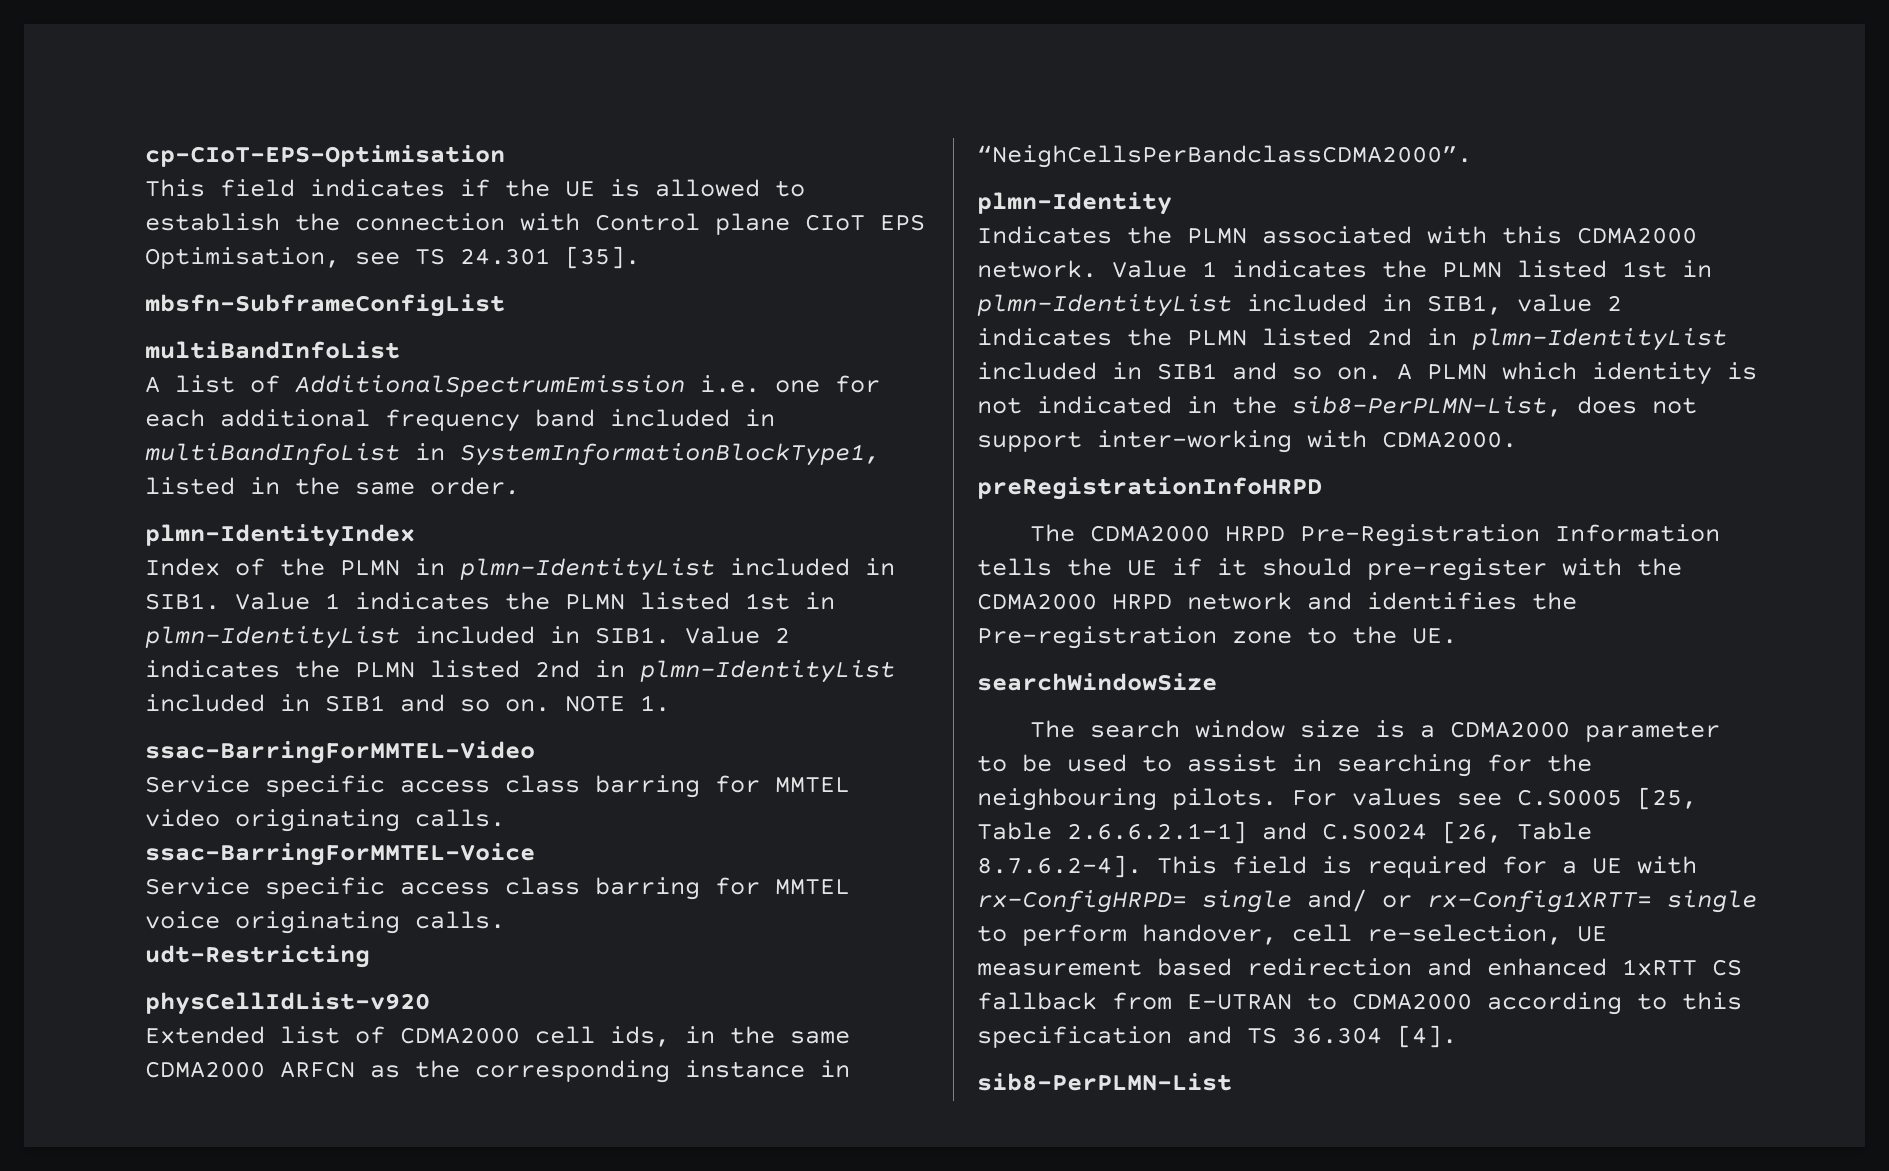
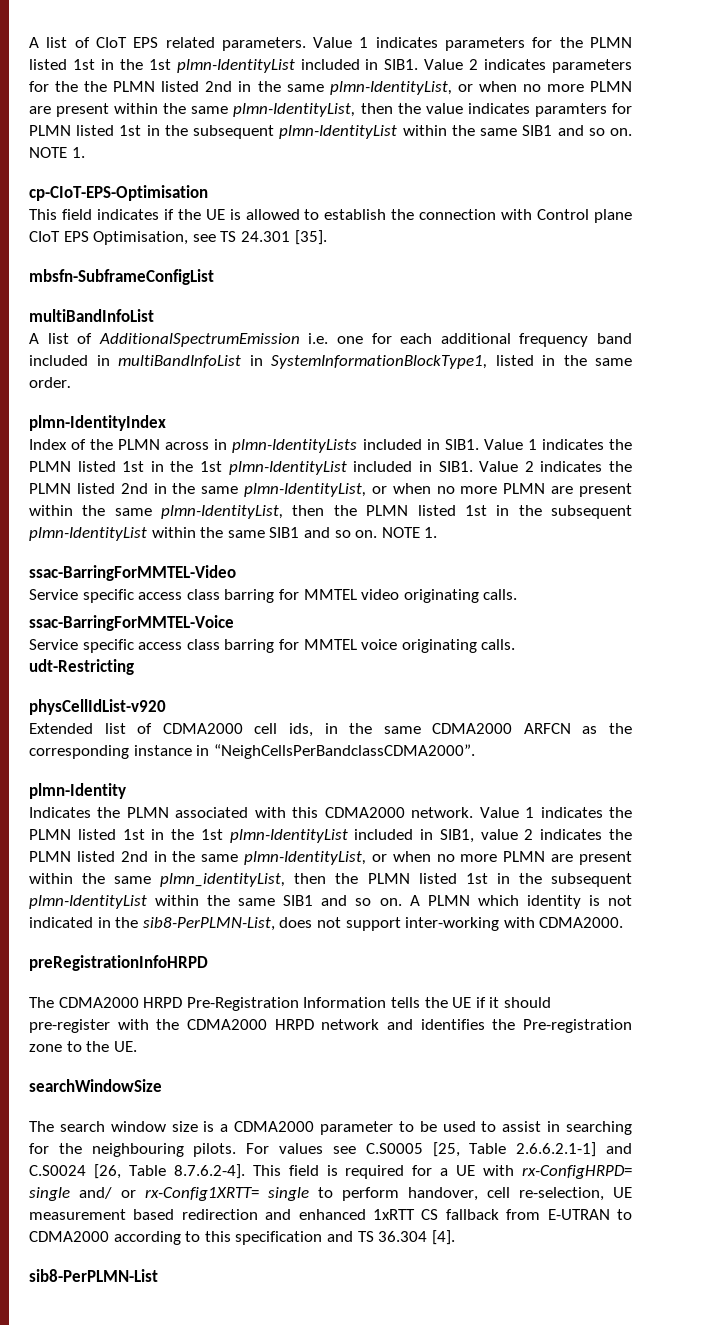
+ A list of CIoT EPS related parameters. Value 1 indicates parameters for the PLMN listed 1st in the 1st plmn-IdentityList included in SIB1. Value 2 indicates parameters for the the PLMN listed 2nd in the same plmn-IdentityList, or when no more PLMN are present within the same plmn-IdentityList, then the value indicates paramters for PLMN listed 1st in the subsequent plmn-IdentityList within the same SIB1 and so on. NOTE 1.
- Index of the PLMN in plmn-IdentityList included in SIB1.
+ Index of the PLMN across in plmn-IdentityLists included in SIB1.
- Value 1 indicates the PLMN listed 1st in plmn-IdentityList included in SIB1.
+ Value 1 indicates the PLMN listed 1st in the 1st plmn-IdentityList included in SIB1.
- Value 2 indicates the PLMN listed 2nd in plmn-IdentityList included in SIB1 and so on.
+ Value 2 indicates the PLMN listed 2nd in the same plmn-IdentityList, or when no more PLMN are present within the same plmn-IdentityList, then the PLMN listed 1st in the subsequent plmn-IdentityList within the same SIB1 and so on.
- Value 1 indicates the PLMN listed 1st in plmn-IdentityList included in SIB1, value 2 indicates the PLMN listed 2nd in plmn-IdentityList included in SIB1 and so on.
+ Value 1 indicates the PLMN listed 1st in the 1st plmn-IdentityList included in SIB1, value 2 indicates the PLMN listed 2nd in the same plmn-IdentityList, or when no more PLMN are present within the same plmn_identityList, then the PLMN listed 1st in the subsequent plmn-IdentityList within the same SIB1 and so on.

